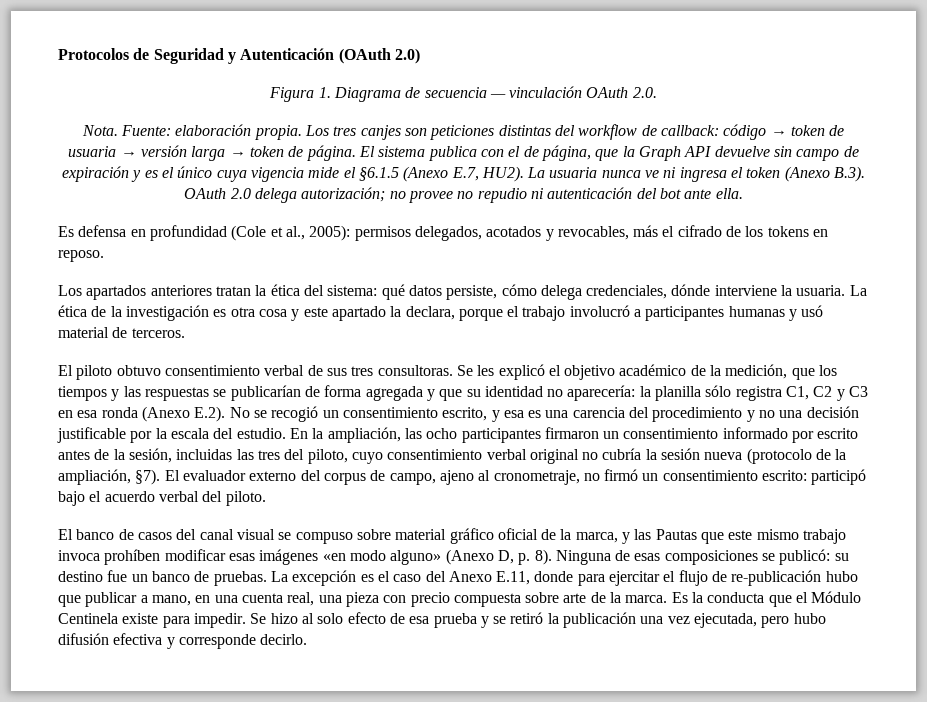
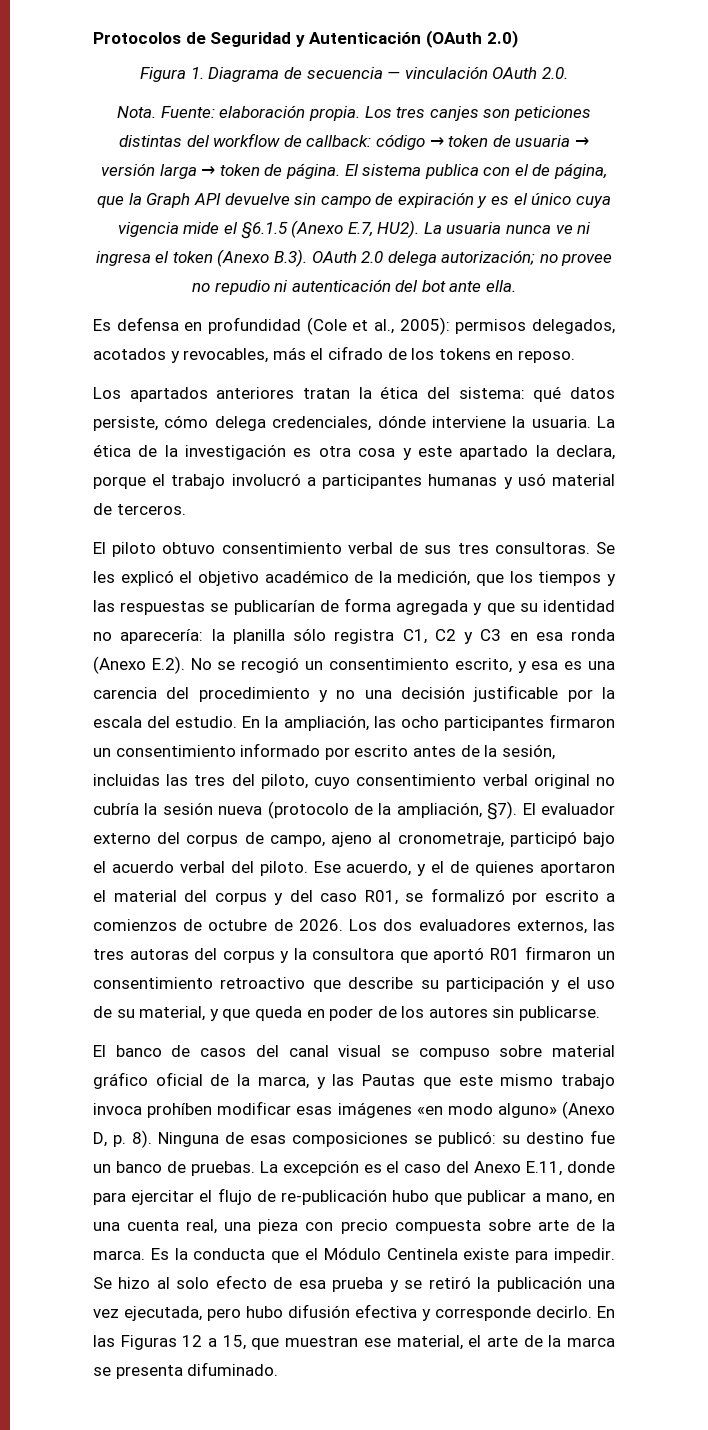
- El evaluador externo del corpus de campo, ajeno al cronometraje, no firmó un consentimiento escrito: participó bajo el acuerdo verbal del piloto.
+ El evaluador externo del corpus de campo, ajeno al cronometraje, participó bajo el acuerdo verbal del piloto. Ese acuerdo, y el de quienes aportaron el material del corpus y del caso R01, se formalizó por escrito a comienzos de octubre de 2026. Los dos evaluadores externos, las tres autoras del corpus y la consultora que aportó R01 firmaron un consentimiento retroactivo que describe su participación y el uso de su material, y que queda en poder de los autores sin publicarse.
+ En las Figuras 12 a 15, que muestran ese material, el arte de la marca se presenta difuminado.

